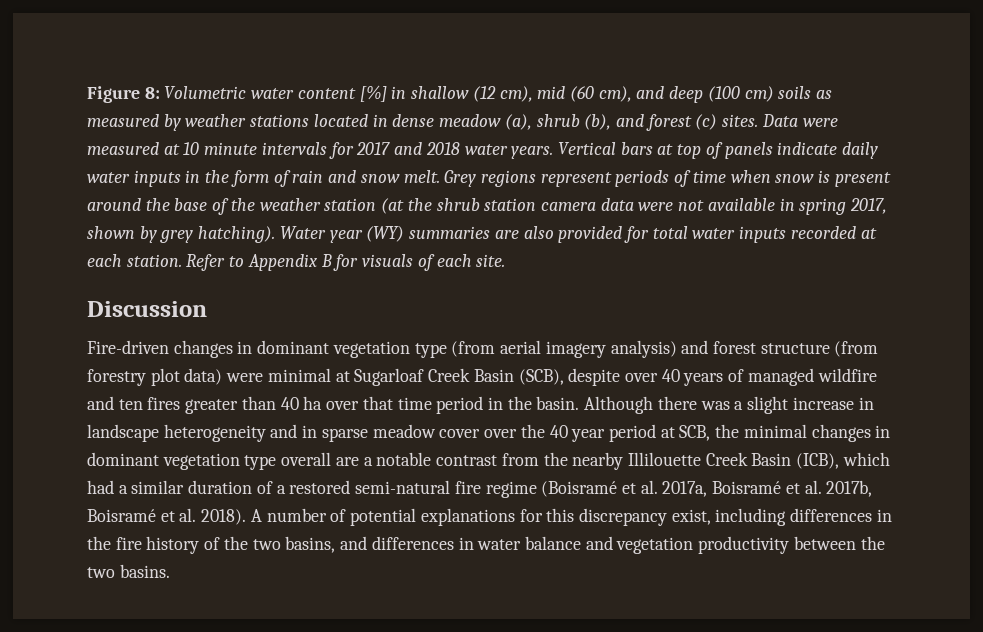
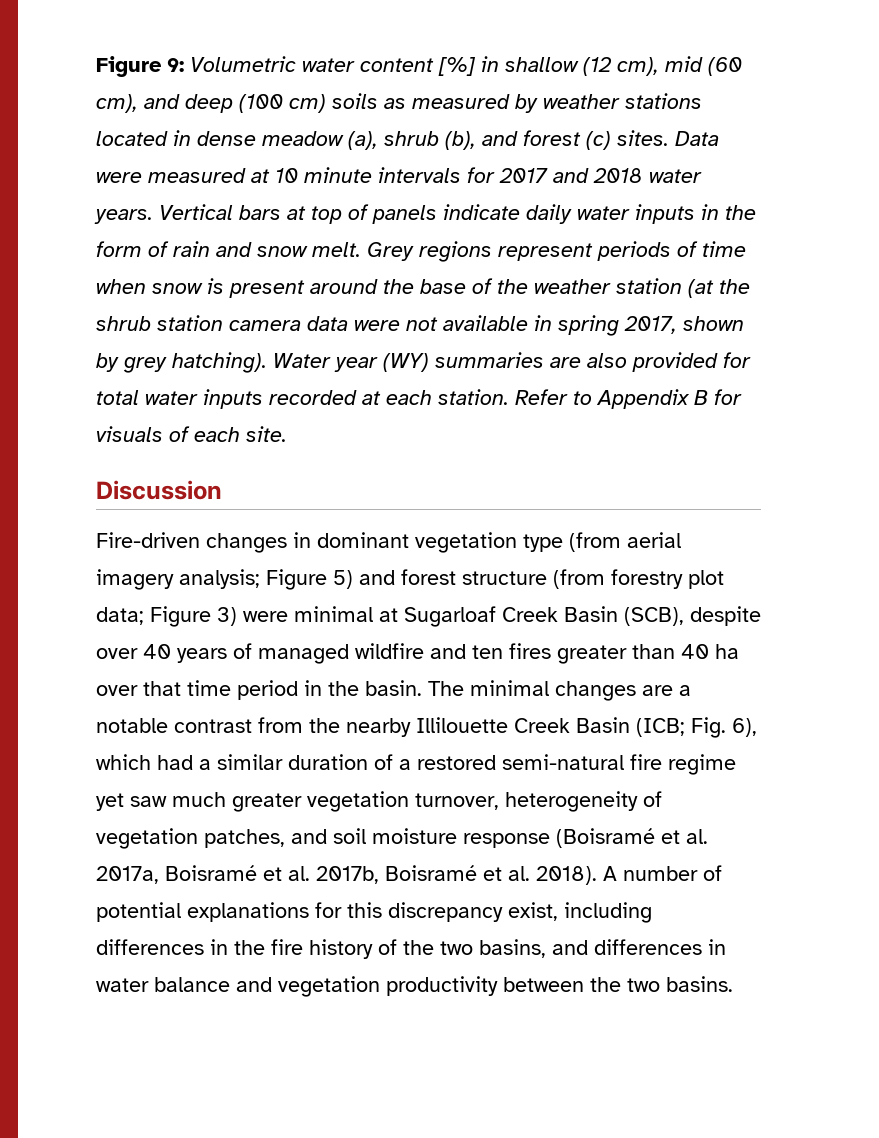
- Figure 8: Volumetric water content [%] in shallow (12 cm), mid (60 cm), and deep (100 cm) soils as measured by weather stations located in dense meadow (a), shrub (b), and forest (c) sites.
+ Figure 9: Volumetric water content [%] in shallow (12 cm), mid (60 cm), and deep (100 cm) soils as measured by weather stations located in dense meadow (a), shrub (b), and forest (c) sites.
- Fire-driven changes in dominant vegetation type (from aerial imagery analysis) and forest structure (from forestry plot data) were minimal at Sugarloaf Creek Basin (SCB), despite over 40 years of managed wildfire and ten fires greater than 40 ha over that time period in the basin.
+ Fire-driven changes in dominant vegetation type (from aerial imagery analysis; Figure 5) and forest structure (from forestry plot data; Figure 3) were minimal at Sugarloaf Creek Basin (SCB), despite over 40 years of managed wildfire and ten fires greater than 40 ha over that time period in the basin.
- Although there was a slight increase in landscape heterogeneity and in sparse meadow cover over the 40 year period at SCB, the minimal changes in dominant vegetation type overall are a notable contrast from the nearby Illilouette Creek Basin (ICB), which had a similar duration of a restored semi-natural fire regime (Boisramé et al. 2017a, Boisramé et al. 2017b, Boisramé et al. 2018).
+ The minimal changes are a notable contrast from the nearby Illilouette Creek Basin (ICB; Fig. 6), which had a similar duration of a restored semi-natural fire regime yet saw much greater vegetation turnover, heterogeneity of vegetation patches, and soil moisture response (Boisramé et al. 2017a, Boisramé et al. 2017b, Boisramé et al. 2018).

